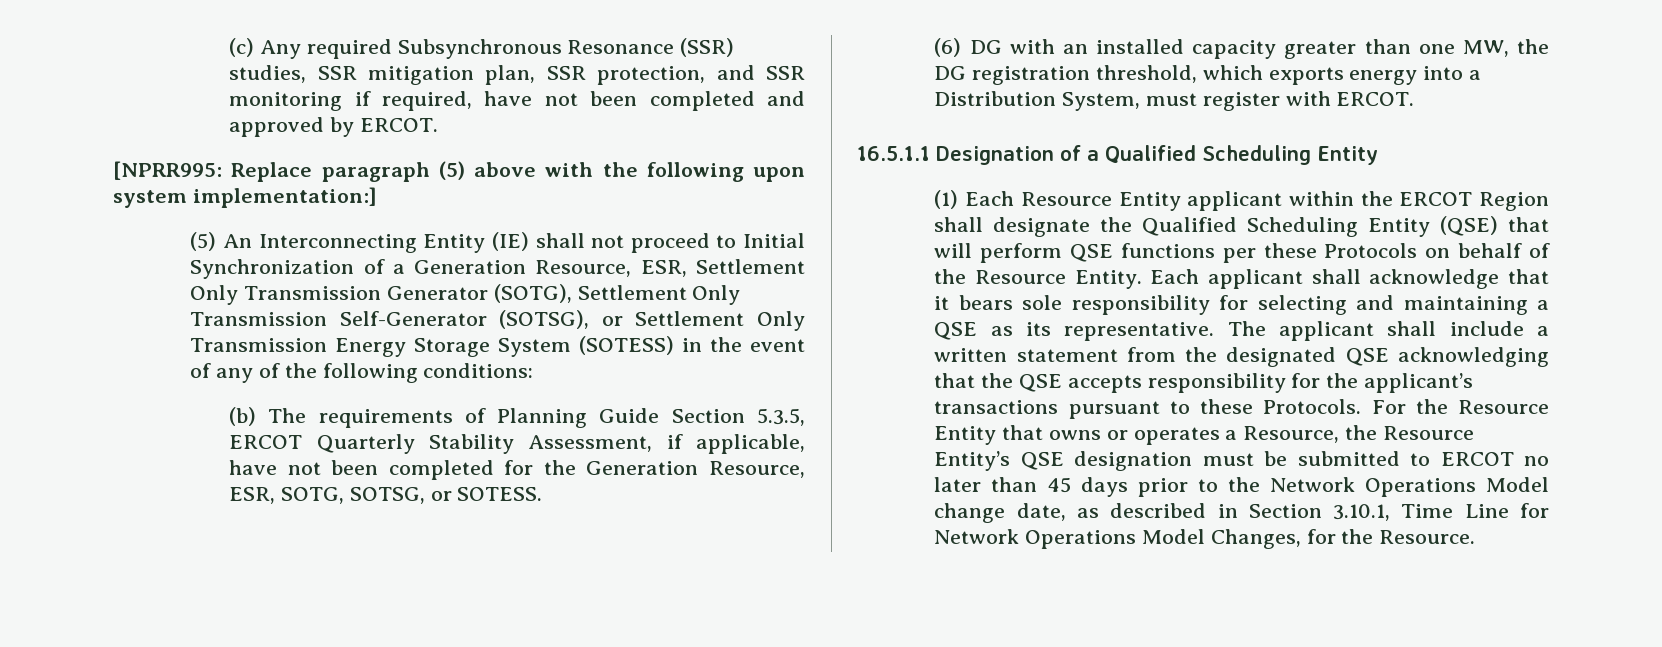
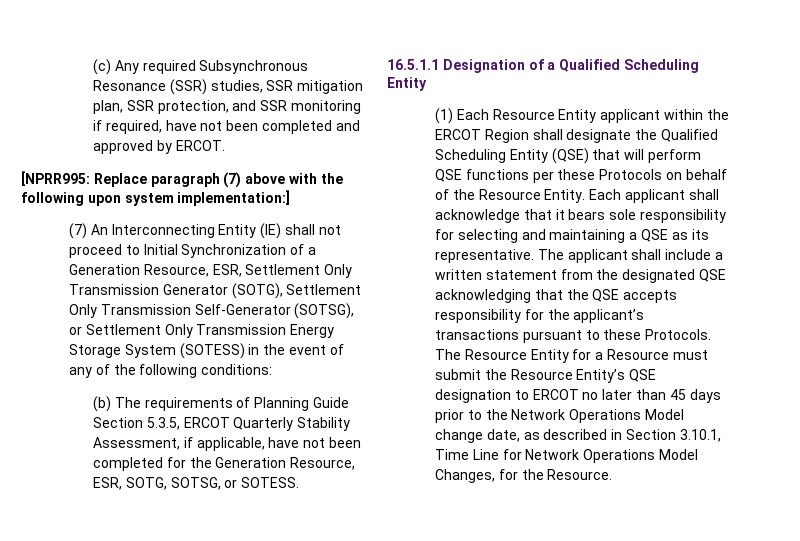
- [NPRR995: Replace paragraph (5) above with the following upon system implementation:]
+ [NPRR995: Replace paragraph (7) above with the following upon system implementation:]
- (5) An Interconnecting Entity (IE) shall not proceed to Initial Synchronization of a Generation Resource, ESR, Settlement Only Transmission Generator (SOTG), Settlement Only Transmission Self-Generator (SOTSG), or Settlement Only Transmission Energy Storage System (SOTESS) in the event of any of the following conditions:
+ (7) An Interconnecting Entity (IE) shall not proceed to Initial Synchronization of a Generation Resource, ESR, Settlement Only Transmission Generator (SOTG), Settlement Only Transmission Self-Generator (SOTSG), or Settlement Only Transmission Energy Storage System (SOTESS) in the event of any of the following conditions:
- (6) DG with an installed capacity greater than one MW, the DG registration threshold, which exports energy into a Distribution System, must register with ERCOT.
- For the Resource Entity that owns or operates a Resource, the Resource Entity’s QSE designation must be submitted to ERCOT no later than 45 days prior to the Network Operations Model change date, as described in Section 3.10.1, Time Line for Network Operations Model Changes, for the Resource.
+ The Resource Entity for a Resource must submit the Resource Entity’s QSE designation to ERCOT no later than 45 days prior to the Network Operations Model change date, as described in Section 3.10.1, Time Line for Network Operations Model Changes, for the Resource.

